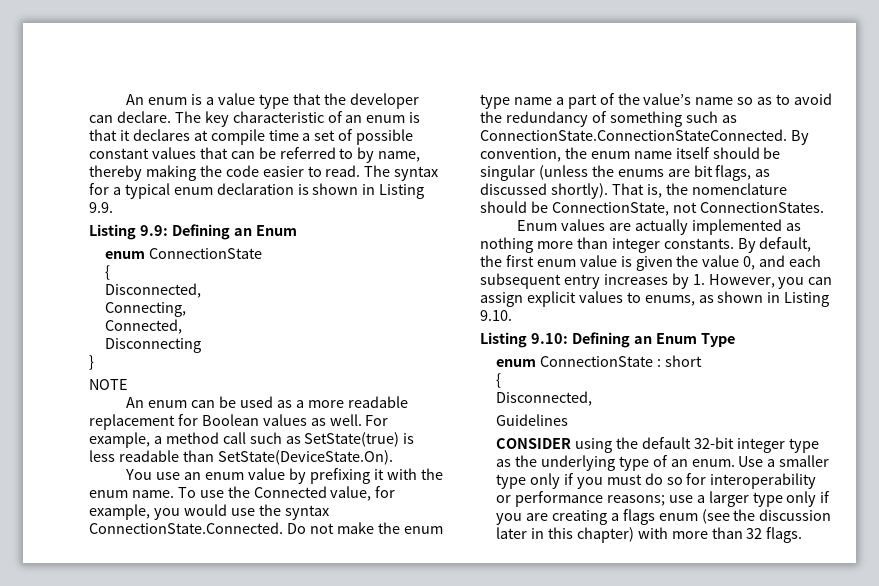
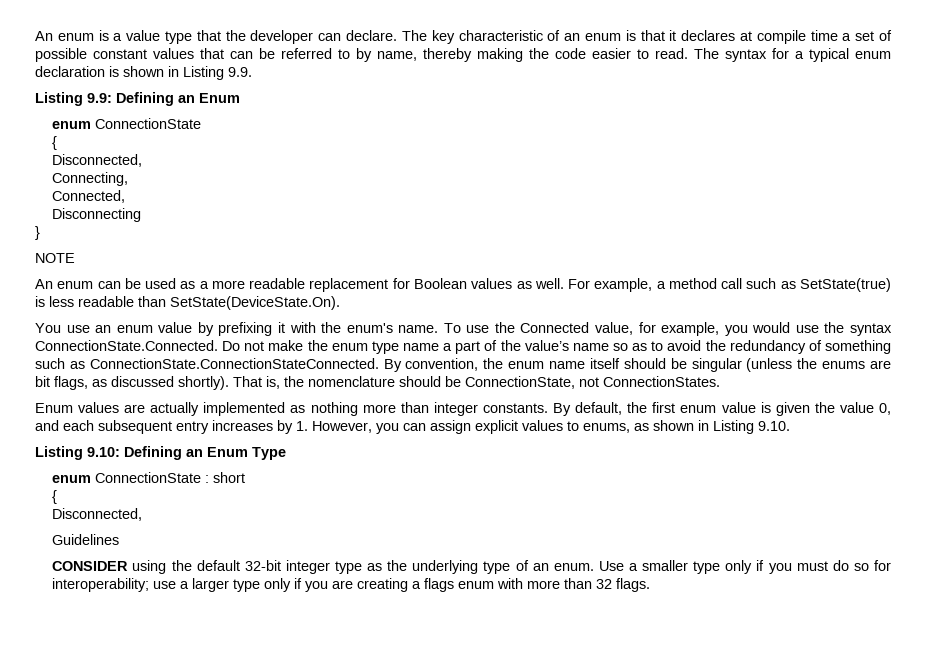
- You use an enum value by prefixing it with the enum name.
+ You use an enum value by prefixing it with the enum's name.
- Use a smaller type only if you must do so for interoperability or performance reasons; use a larger type only if you are creating a flags enum (see the discussion later in this chapter) with more than 32 flags.
+ Use a smaller type only if you must do so for interoperability; use a larger type only if you are creating a flags enum with more than 32 flags.

